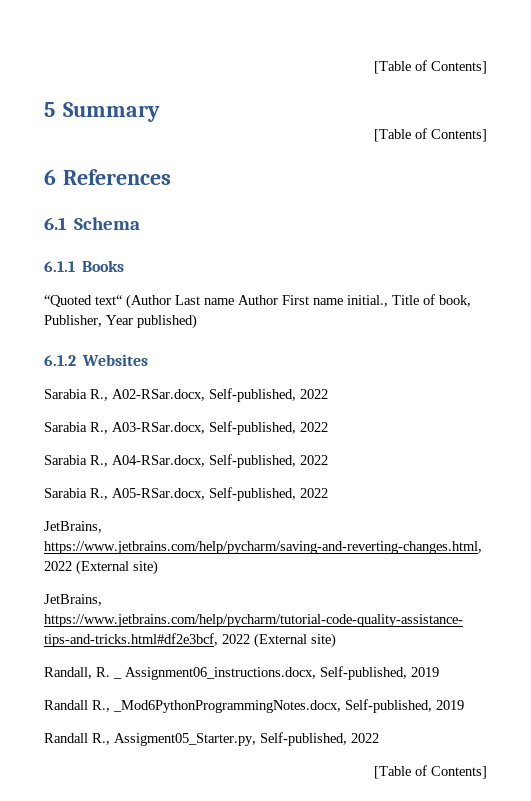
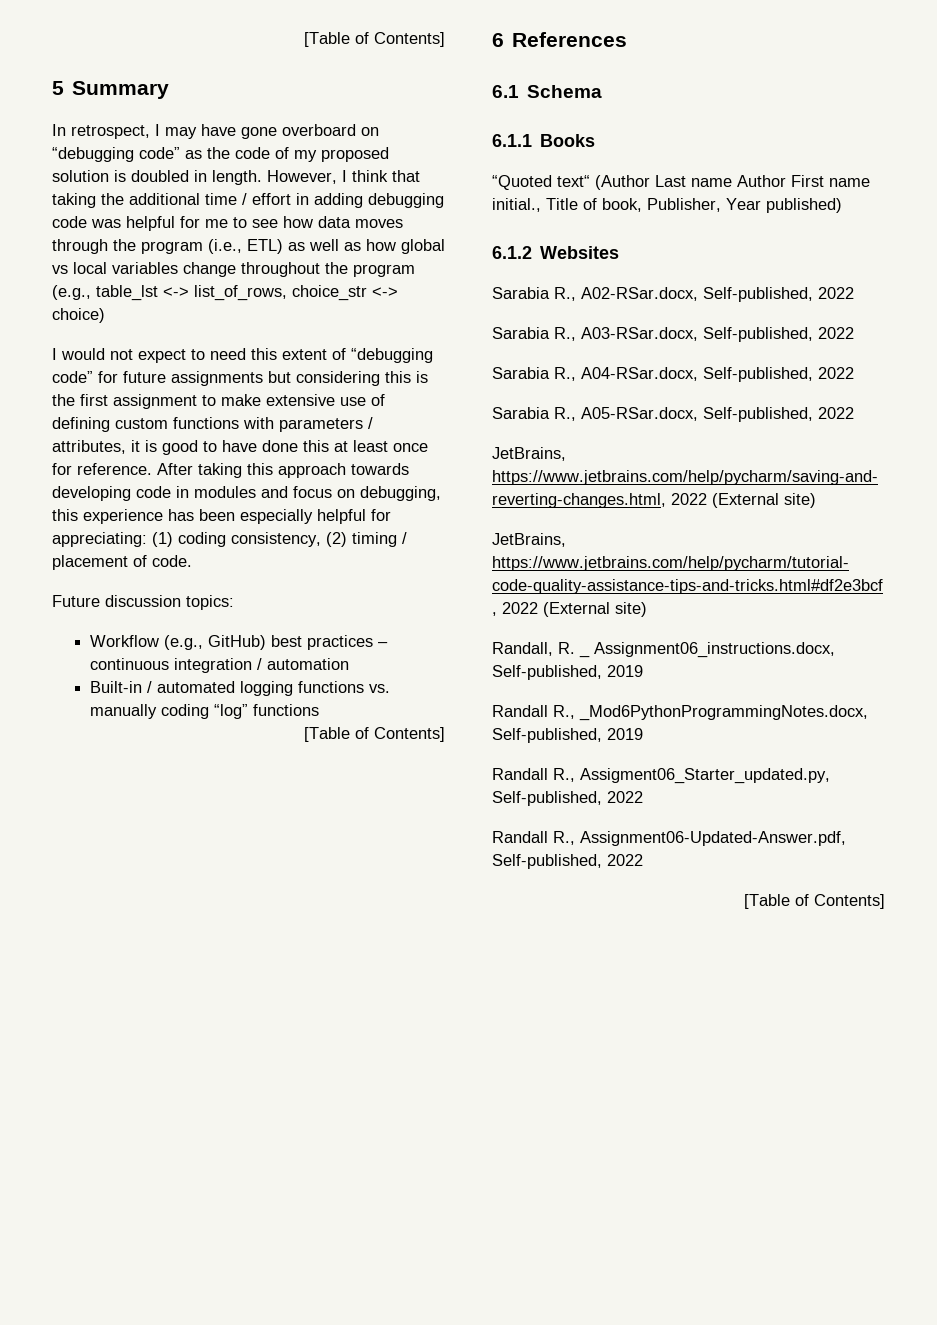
+ In retrospect, I may have gone overboard on “debugging code” as the code of my proposed solution is doubled in length. However, I think that taking the additional time / effort in adding debugging code was helpful for me to see how data moves through the program (i.e., ETL) as well as how global vs local variables change throughout the program (e.g., table_lst <-> list_of_rows, choice_str <-> choice)
+ I would not expect to need this extent of “debugging code” for future assignments but considering this is the first assignment to make extensive use of defining custom functions with parameters / attributes, it is good to have done this at least once for reference. After taking this approach towards developing code in modules and focus on debugging, this experience has been especially helpful for appreciating: (1) coding consistency, (2) timing / placement of code.
+ Future discussion topics:
+ Workflow (e.g., GitHub) best practices – continuous integration / automation
+ Built-in / automated logging functions vs. manually coding “log” functions
- Randall R., Assigment05_Starter.py, Self-published, 2022
+ Randall R., Assigment06_Starter_updated.py, Self-published, 2022
+ Randall R., Assignment06-Updated-Answer.pdf, Self-published, 2022

